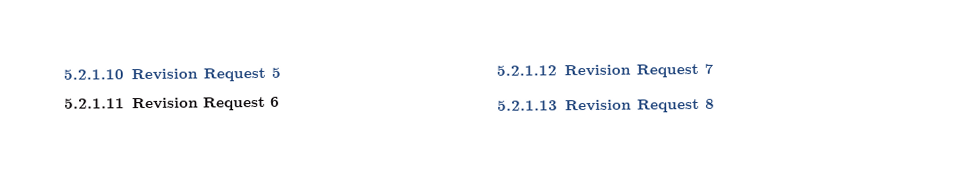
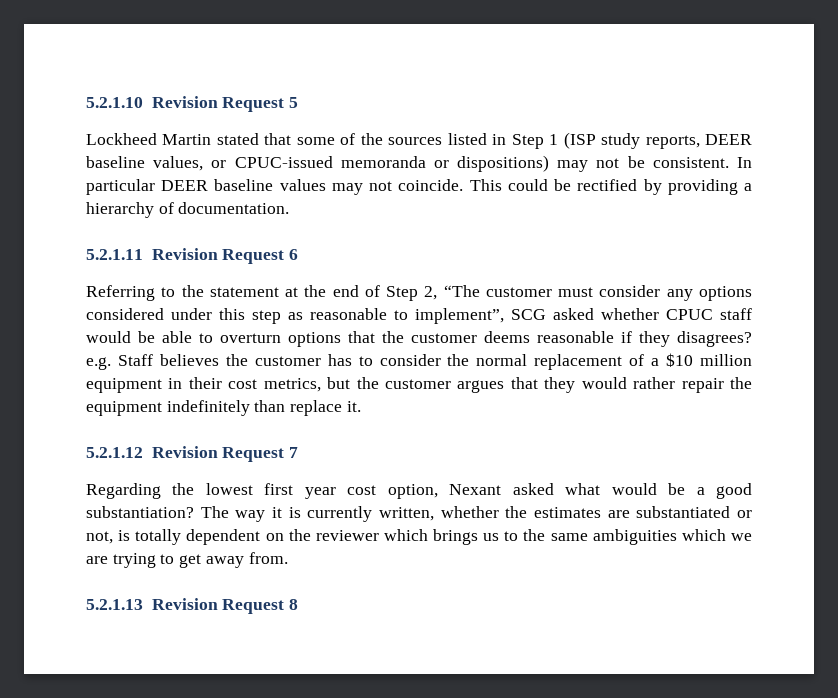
+ Lockheed Martin stated that some of the sources listed in Step 1 (ISP study reports, DEER baseline values, or CPUC-issued memoranda or dispositions) may not be consistent. In particular DEER baseline values may not coincide. This could be rectified by providing a hierarchy of documentation.
  5.2.1.11 Revision Request 6
+ Referring to the statement at the end of Step 2, “The customer must consider any options considered under this step as reasonable to implement”, SCG asked whether CPUC staff would be able to overturn options that the customer deems reasonable if they disagrees? e.g. Staff believes the customer has to consider the normal replacement of a $10 million equipment in their cost metrics, but the customer argues that they would rather repair the equipment indefinitely than replace it.
  5.2.1.12 Revision Request 7
+ Regarding the lowest first year cost option, Nexant asked what would be a good substantiation? The way it is currently written, whether the estimates are substantiated or not, is totally dependent on the reviewer which brings us to the same ambiguities which we are trying to get away from.

